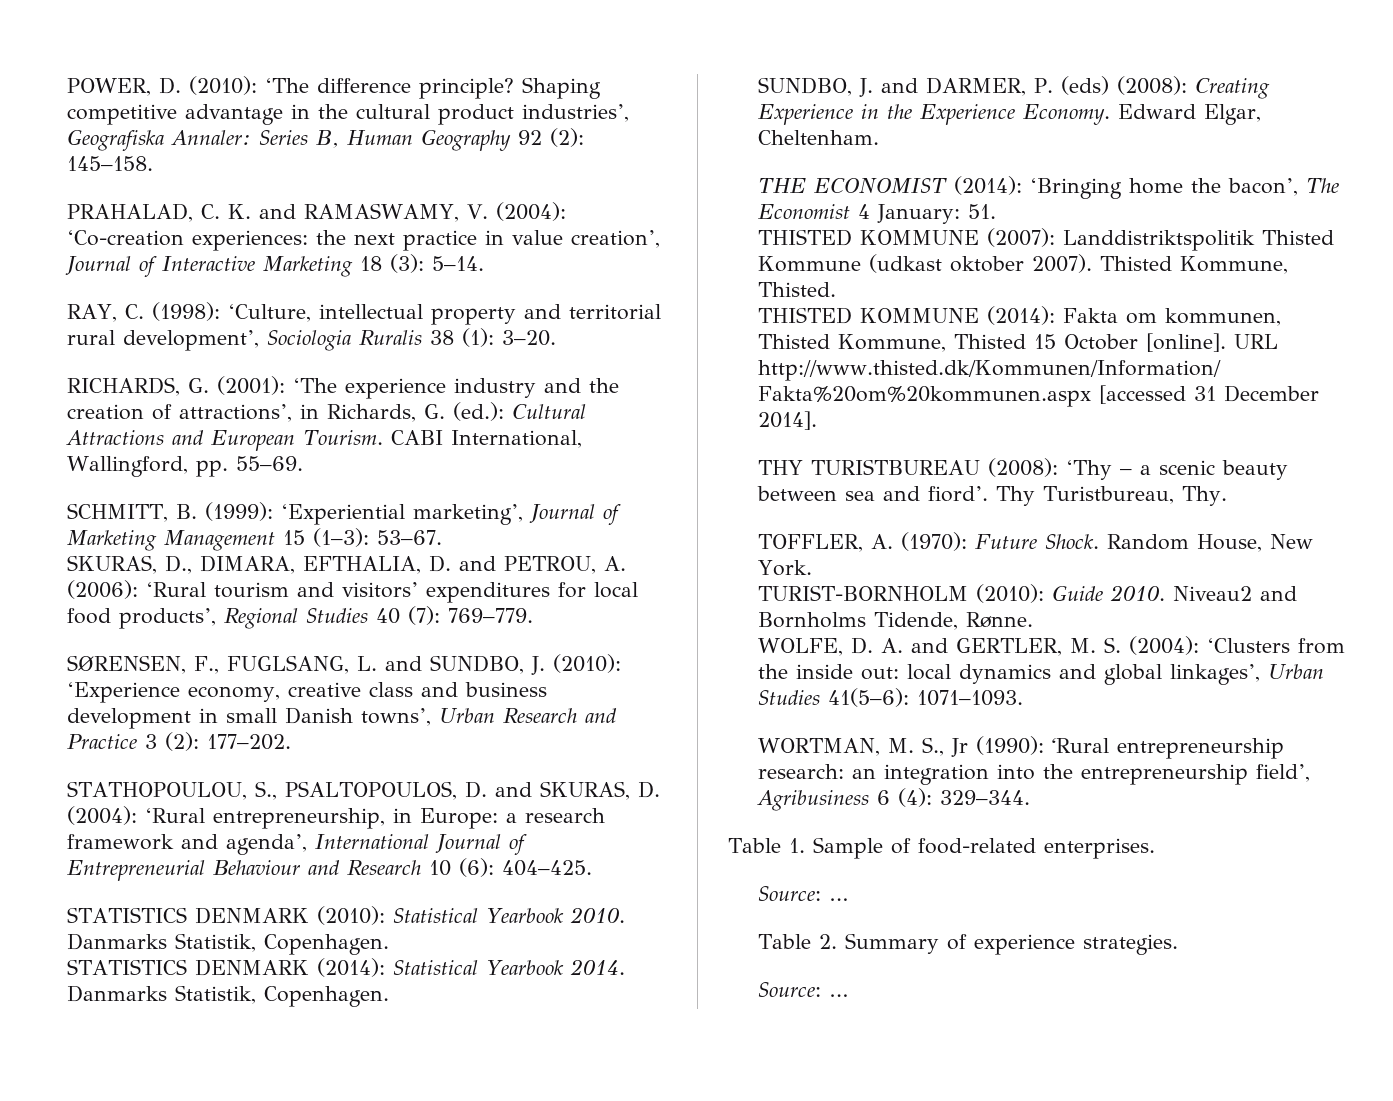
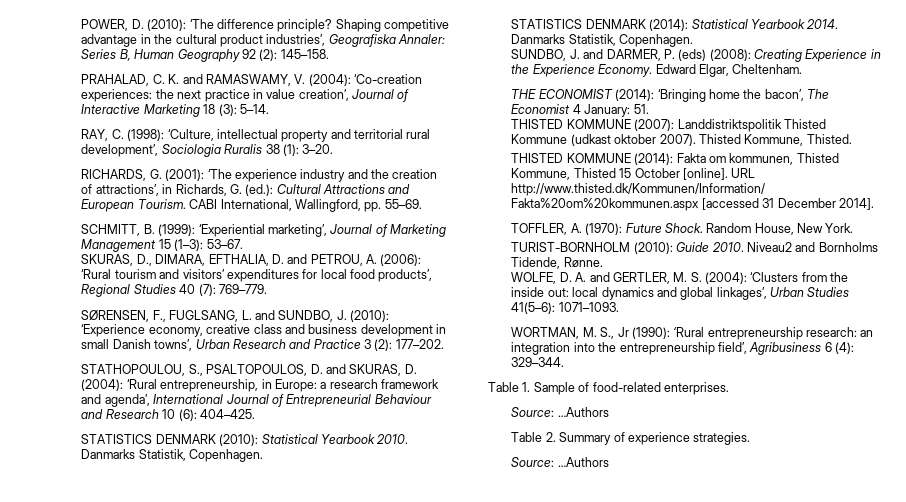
- THY TURISTBUREAU (2008): ‘Thy – a scenic beauty between sea and fiord’. Thy Turistbureau, Thy.
  Table 1. Sample of food-related enterprises.
- Source: …
+ Source: …Authors
  Table 2. Summary of experience strategies.
- Source: …
+ Source: …Authors

